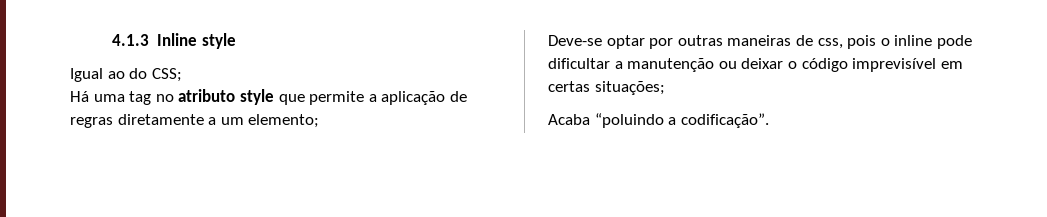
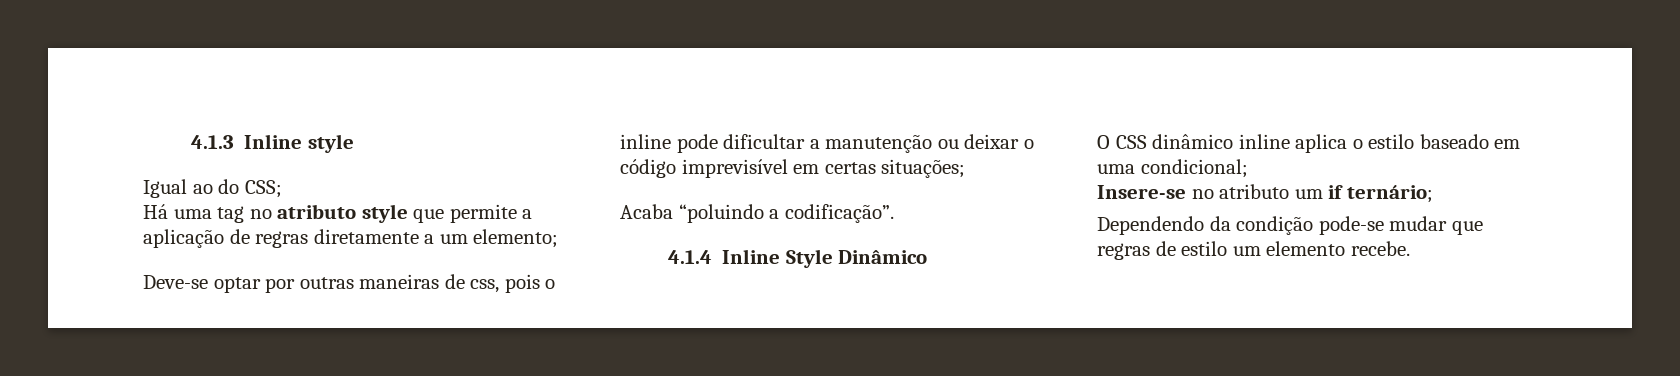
+ 4.1.4 Inline Style Dinâmico
+ O CSS dinâmico inline aplica o estilo baseado em uma condicional;
+ Insere-se no atributo um if ternário;
+ Dependendo da condição pode-se mudar que regras de estilo um elemento recebe.

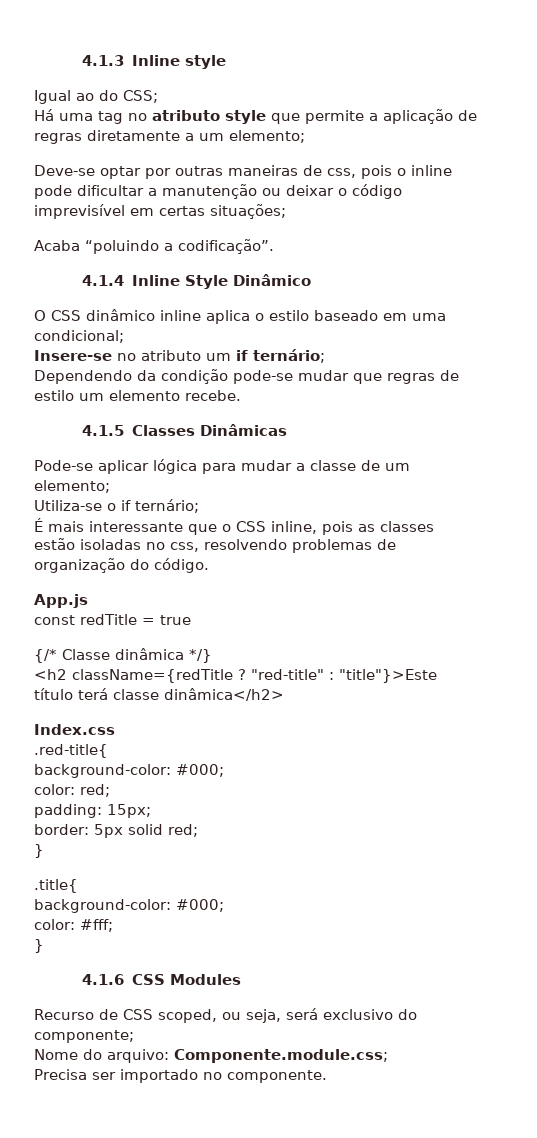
+ 4.1.5 Classes Dinâmicas
+ Pode-se aplicar lógica para mudar a classe de um elemento;
+ Utiliza-se o if ternário;
+ É mais interessante que o CSS inline, pois as classes estão isoladas no css, resolvendo problemas de organização do código.
+ App.js
+ const redTitle = true
+ {/* Classe dinâmica */}
+ <h2 className={redTitle ? "red-title" : "title"}>Este título terá classe dinâmica</h2>
+ Index.css
+ .red-title{
+ background-color: #000;
+ color: red;
+ padding: 15px;
+ border: 5px solid red;
+ }
+ .title{
+ background-color: #000;
+ color: #fff;
+ }
+ 4.1.6 CSS Modules
+ Recurso de CSS scoped, ou seja, será exclusivo do componente;
+ Nome do arquivo: Componente.module.css;
+ Precisa ser importado no componente.

